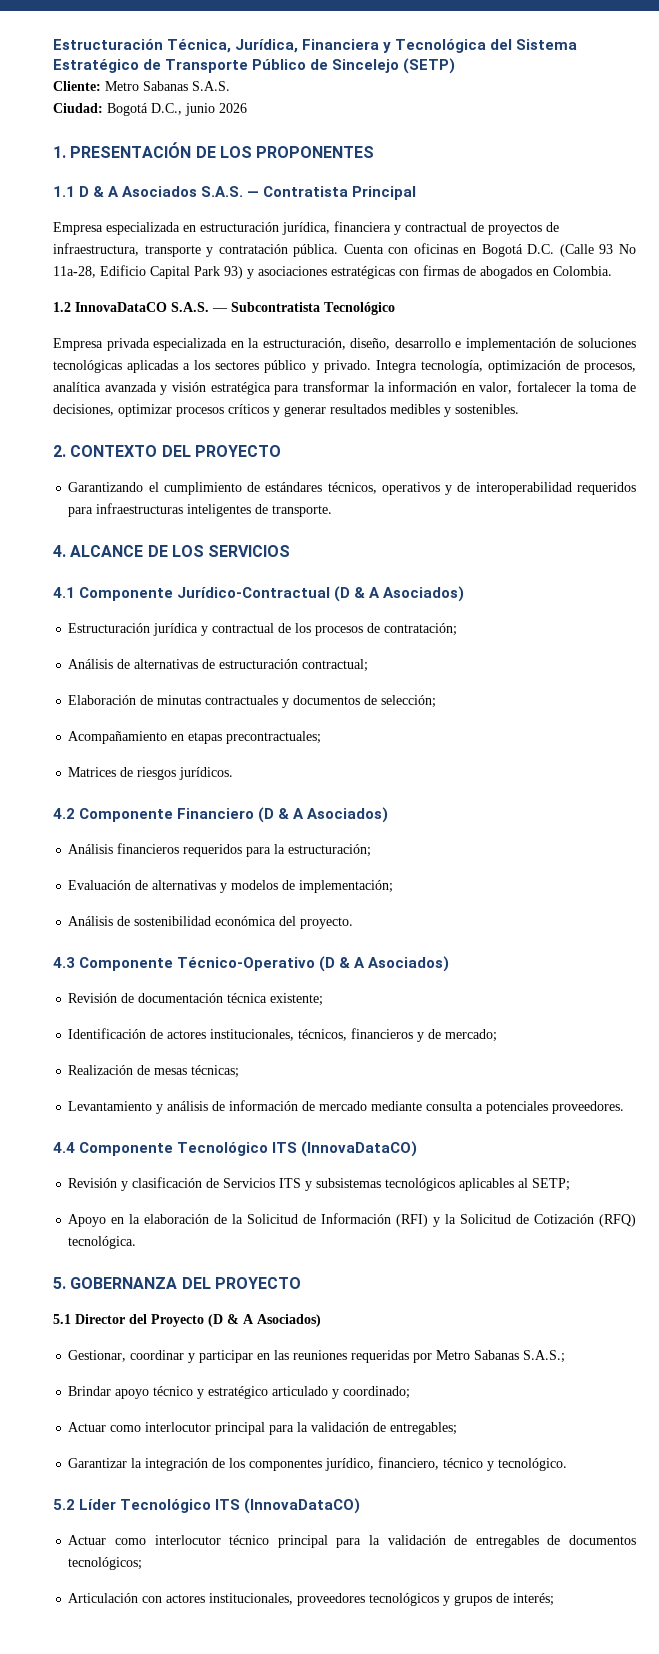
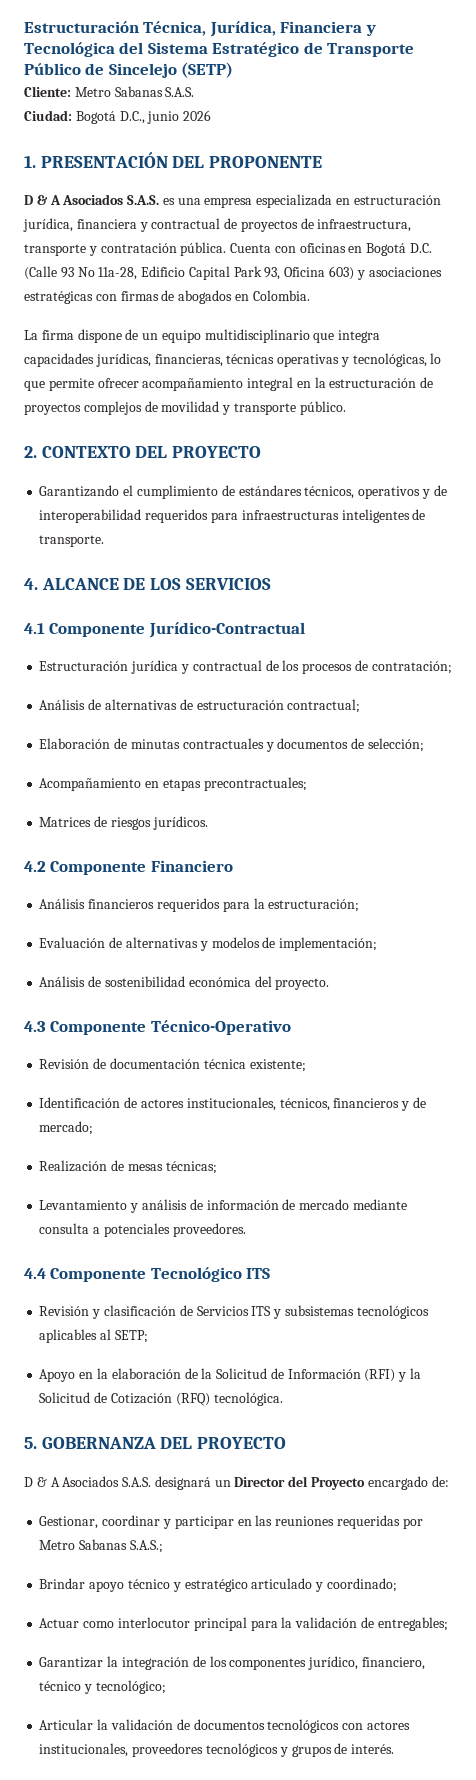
- 1. PRESENTACIÓN DE LOS PROPONENTES
- 1.1 D & A Asociados S.A.S. — Contratista Principal
- Empresa especializada en estructuración jurídica, financiera y contractual de proyectos de infraestructura, transporte y contratación pública.
+ 1. PRESENTACIÓN DEL PROPONENTE
+ D & A Asociados S.A.S. es una empresa especializada en estructuración jurídica, financiera y contractual de proyectos de infraestructura, transporte y contratación pública.
- Cuenta con oficinas en Bogotá D.C. (Calle 93 No 11a-28, Edificio Capital Park 93) y asociaciones estratégicas con firmas de abogados en Colombia.
+ Cuenta con oficinas en Bogotá D.C. (Calle 93 No 11a-28, Edificio Capital Park 93, Oficina 603) y asociaciones estratégicas con firmas de abogados en Colombia.
- 1.2 InnovaDataCO S.A.S. — Subcontratista Tecnológico
- Empresa privada especializada en la estructuración, diseño, desarrollo e implementación de soluciones tecnológicas aplicadas a los sectores público y privado. Integra tecnología, optimización de procesos, analítica avanzada y visión estratégica para transformar la información en valor, fortalecer la toma de decisiones, optimizar procesos críticos y generar resultados medibles y sostenibles.
+ La firma dispone de un equipo multidisciplinario que integra capacidades jurídicas, financieras, técnicas operativas y tecnológicas, lo que permite ofrecer acompañamiento integral en la estructuración de proyectos complejos de movilidad y transporte público.
- 4.1 Componente Jurídico-Contractual (D & A Asociados)
+ 4.1 Componente Jurídico-Contractual
- 4.2 Componente Financiero (D & A Asociados)
+ 4.2 Componente Financiero
- 4.3 Componente Técnico-Operativo (D & A Asociados)
+ 4.3 Componente Técnico-Operativo
- 4.4 Componente Tecnológico ITS (InnovaDataCO)
+ 4.4 Componente Tecnológico ITS
- 5.1 Director del Proyecto (D & A Asociados)
+ D & A Asociados S.A.S. designará un Director del Proyecto encargado de:
- Garantizar la integración de los componentes jurídico, financiero, técnico y tecnológico.
- 5.2 Líder Tecnológico ITS (InnovaDataCO)
- Actuar como interlocutor técnico principal para la validación de entregables de documentos tecnológicos;
- Articulación con actores institucionales, proveedores tecnológicos y grupos de interés;
+ Garantizar la integración de los componentes jurídico, financiero, técnico y tecnológico;
+ Articular la validación de documentos tecnológicos con actores institucionales, proveedores tecnológicos y grupos de interés.

